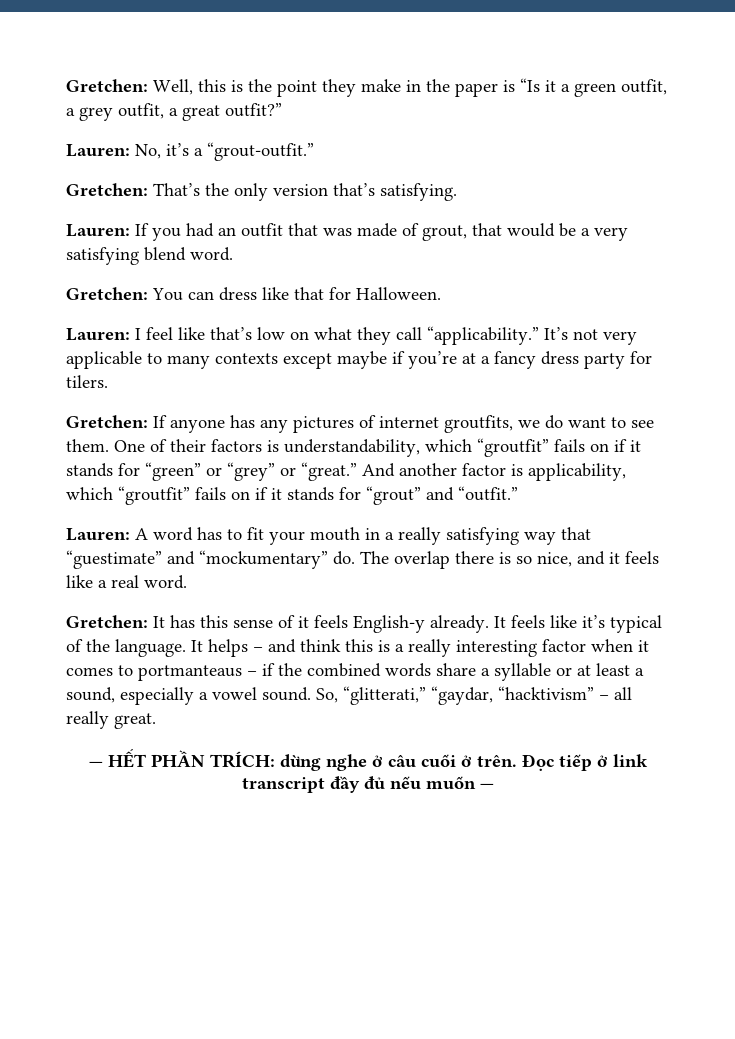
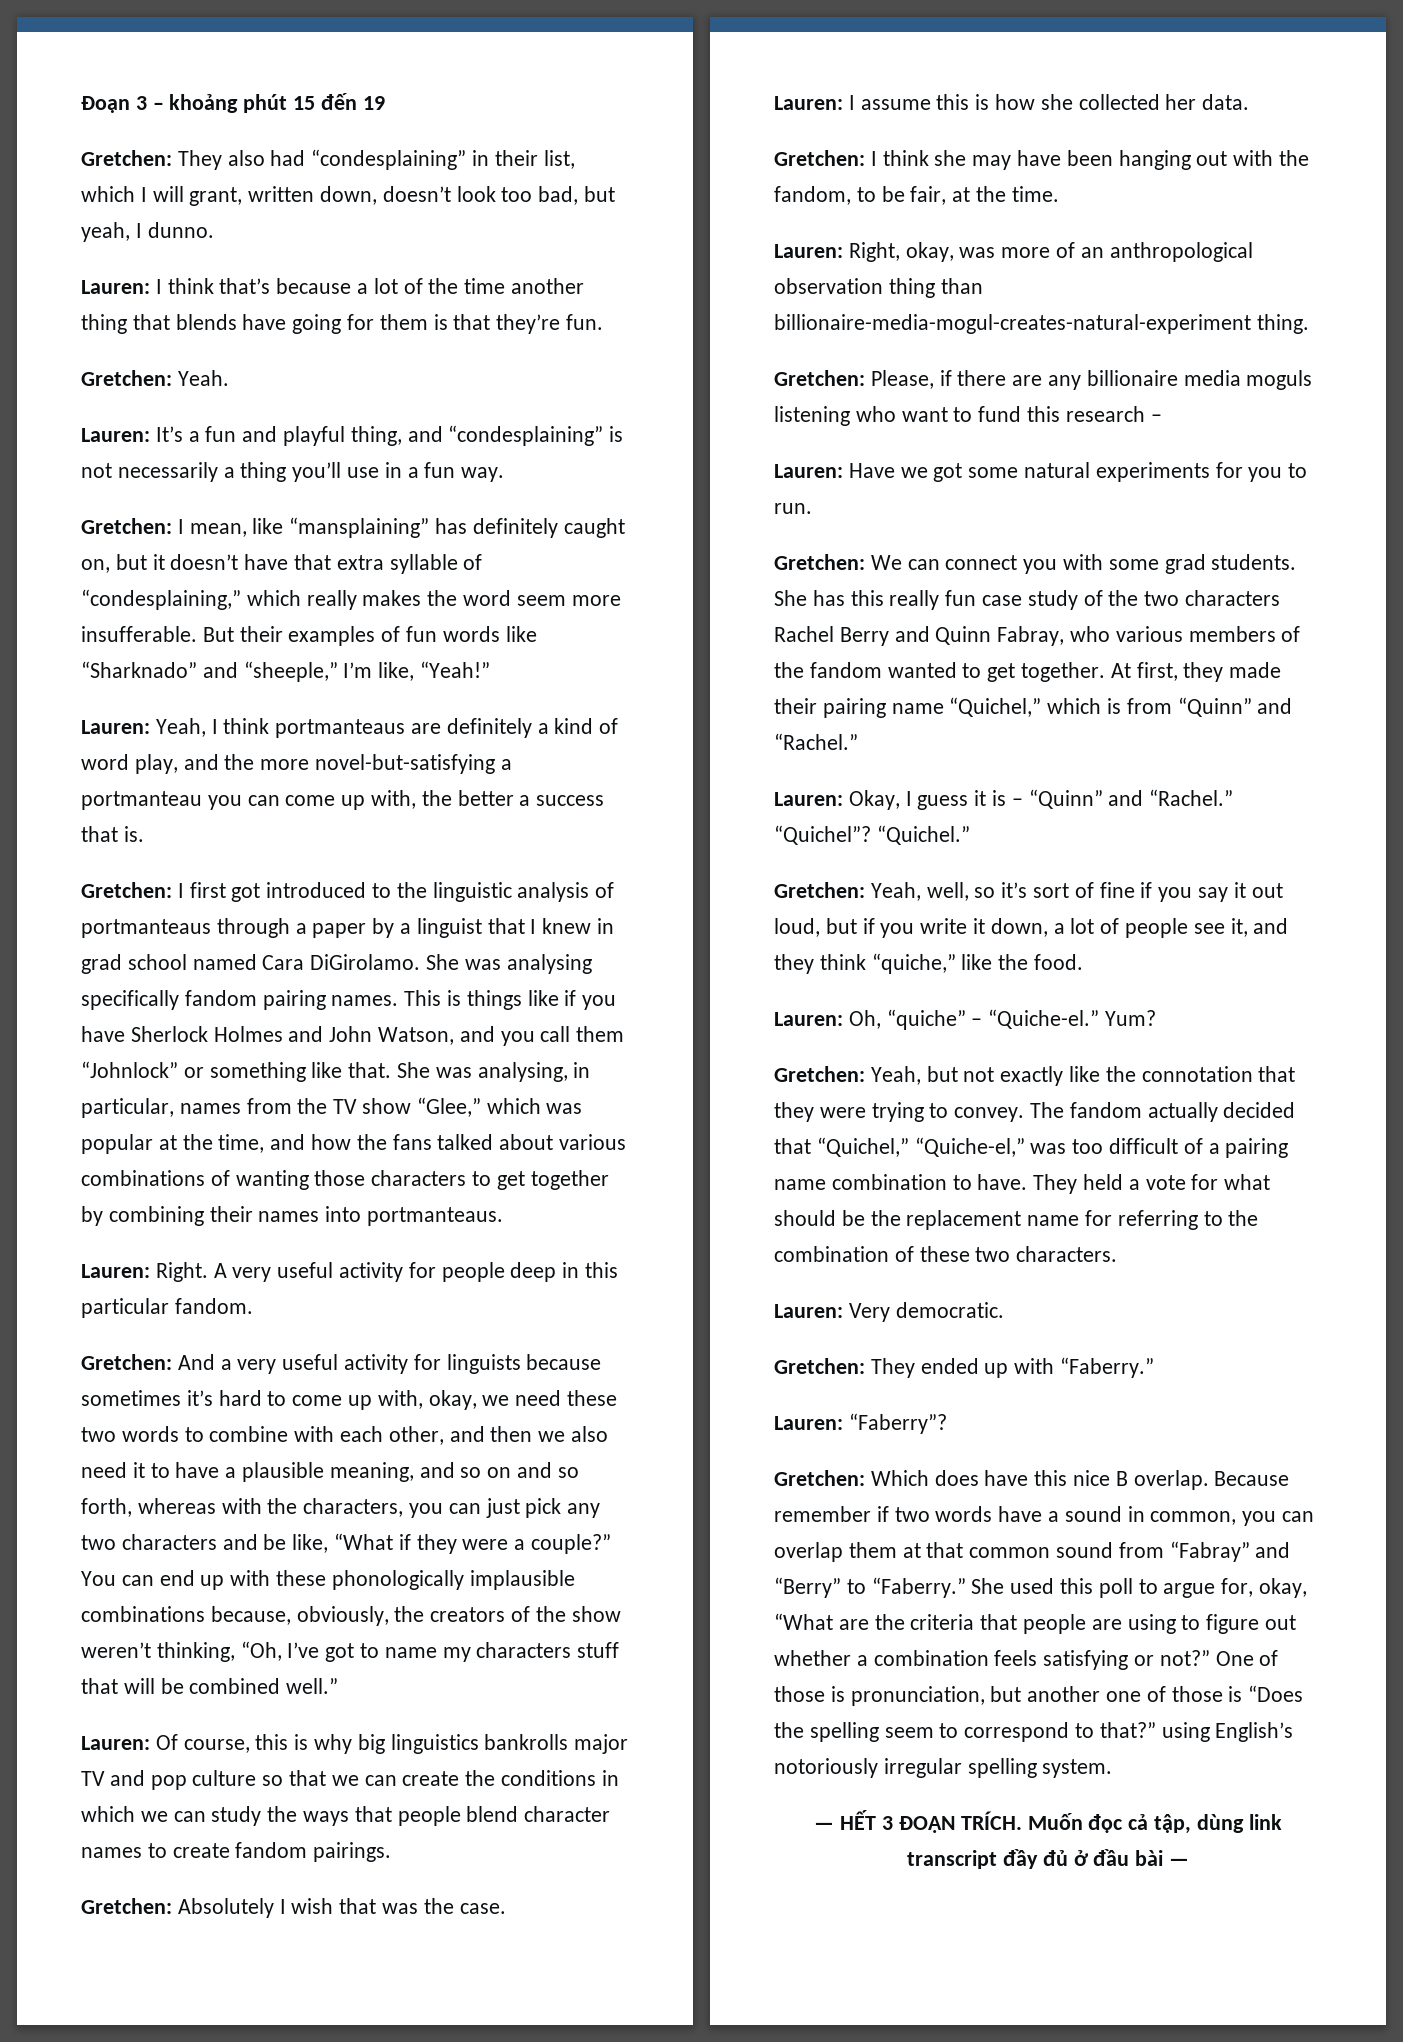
- Gretchen: Well, this is the point they make in the paper is “Is it a green outfit, a grey outfit, a great outfit?”
- Lauren: No, it’s a “grout-outfit.”
- Gretchen: That’s the only version that’s satisfying.
- Lauren: If you had an outfit that was made of grout, that would be a very satisfying blend word.
- Gretchen: You can dress like that for Halloween.
- Lauren: I feel like that’s low on what they call “applicability.” It’s not very applicable to many contexts except maybe if you’re at a fancy dress party for tilers.
- Gretchen: If anyone has any pictures of internet groutfits, we do want to see them. One of their factors is understandability, which “groutfit” fails on if it stands for “green” or “grey” or “great.” And another factor is applicability, which “groutfit” fails on if it stands for “grout” and “outfit.”
- Lauren: A word has to fit your mouth in a really satisfying way that “guestimate” and “mockumentary” do. The overlap there is so nice, and it feels like a real word.
- Gretchen: It has this sense of it feels English-y already. It feels like it’s typical of the language. It helps – and think this is a really interesting factor when it comes to portmanteaus – if the combined words share a syllable or at least a sound, especially a vowel sound. So, “glitterati,” “gaydar, “hacktivism” – all really great.
- — HẾT PHẦN TRÍCH: dừng nghe ở câu cuối ở trên. Đọc tiếp ở link transcript đầy đủ nếu muốn —
+ Đoạn 3 – khoảng phút 15 đến 19
+ Gretchen: They also had “condesplaining” in their list, which I will grant, written down, doesn’t look too bad, but yeah, I dunno.
+ Lauren: I think that’s because a lot of the time another thing that blends have going for them is that they’re fun.
+ Gretchen: Yeah.
+ Lauren: It’s a fun and playful thing, and “condesplaining” is not necessarily a thing you’ll use in a fun way.
+ Gretchen: I mean, like “mansplaining” has definitely caught on, but it doesn’t have that extra syllable of “condesplaining,” which really makes the word seem more insufferable. But their examples of fun words like “Sharknado” and “sheeple,” I’m like, “Yeah!”
+ Lauren: Yeah, I think portmanteaus are definitely a kind of word play, and the more novel-but-satisfying a portmanteau you can come up with, the better a success that is.
+ Gretchen: I first got introduced to the linguistic analysis of portmanteaus through a paper by a linguist that I knew in grad school named Cara DiGirolamo. She was analysing specifically fandom pairing names. This is things like if you have Sherlock Holmes and John Watson, and you call them “Johnlock” or something like that. She was analysing, in particular, names from the TV show “Glee,” which was popular at the time, and how the fans talked about various combinations of wanting those characters to get together by combining their names into portmanteaus.
+ Lauren: Right. A very useful activity for people deep in this particular fandom.
+ Gretchen: And a very useful activity for linguists because sometimes it’s hard to come up with, okay, we need these two words to combine with each other, and then we also need it to have a plausible meaning, and so on and so forth, whereas with the characters, you can just pick any two characters and be like, “What if they were a couple?” You can end up with these phonologically implausible combinations because, obviously, the creators of the show weren’t thinking, “Oh, I’ve got to name my characters stuff that will be combined well.”
+ Lauren: Of course, this is why big linguistics bankrolls major TV and pop culture so that we can create the conditions in which we can study the ways that people blend character names to create fandom pairings.
+ Gretchen: Absolutely I wish that was the case.
+ Lauren: I assume this is how she collected her data.
+ Gretchen: I think she may have been hanging out with the fandom, to be fair, at the time.
+ Lauren: Right, okay, was more of an anthropological observation thing than billionaire-media-mogul-creates-natural-experiment thing.
+ Gretchen: Please, if there are any billionaire media moguls listening who want to fund this research –
+ Lauren: Have we got some natural experiments for you to run.
+ Gretchen: We can connect you with some grad students. She has this really fun case study of the two characters Rachel Berry and Quinn Fabray, who various members of the fandom wanted to get together. At first, they made their pairing name “Quichel,” which is from “Quinn” and “Rachel.”
+ Lauren: Okay, I guess it is – “Quinn” and “Rachel.” “Quichel”? “Quichel.”
+ Gretchen: Yeah, well, so it’s sort of fine if you say it out loud, but if you write it down, a lot of people see it, and they think “quiche,” like the food.
+ Lauren: Oh, “quiche” – “Quiche-el.” Yum?
+ Gretchen: Yeah, but not exactly like the connotation that they were trying to convey. The fandom actually decided that “Quichel,” “Quiche-el,” was too difficult of a pairing name combination to have. They held a vote for what should be the replacement name for referring to the combination of these two characters.
+ Lauren: Very democratic.
+ Gretchen: They ended up with “Faberry.”
+ Lauren: “Faberry”?
+ Gretchen: Which does have this nice B overlap. Because remember if two words have a sound in common, you can overlap them at that common sound from “Fabray” and “Berry” to “Faberry.” She used this poll to argue for, okay, “What are the criteria that people are using to figure out whether a combination feels satisfying or not?” One of those is pronunciation, but another one of those is “Does the spelling seem to correspond to that?” using English’s notoriously irregular spelling system.
+ — HẾT 3 ĐOẠN TRÍCH. Muốn đọc cả tập, dùng link transcript đầy đủ ở đầu bài —

